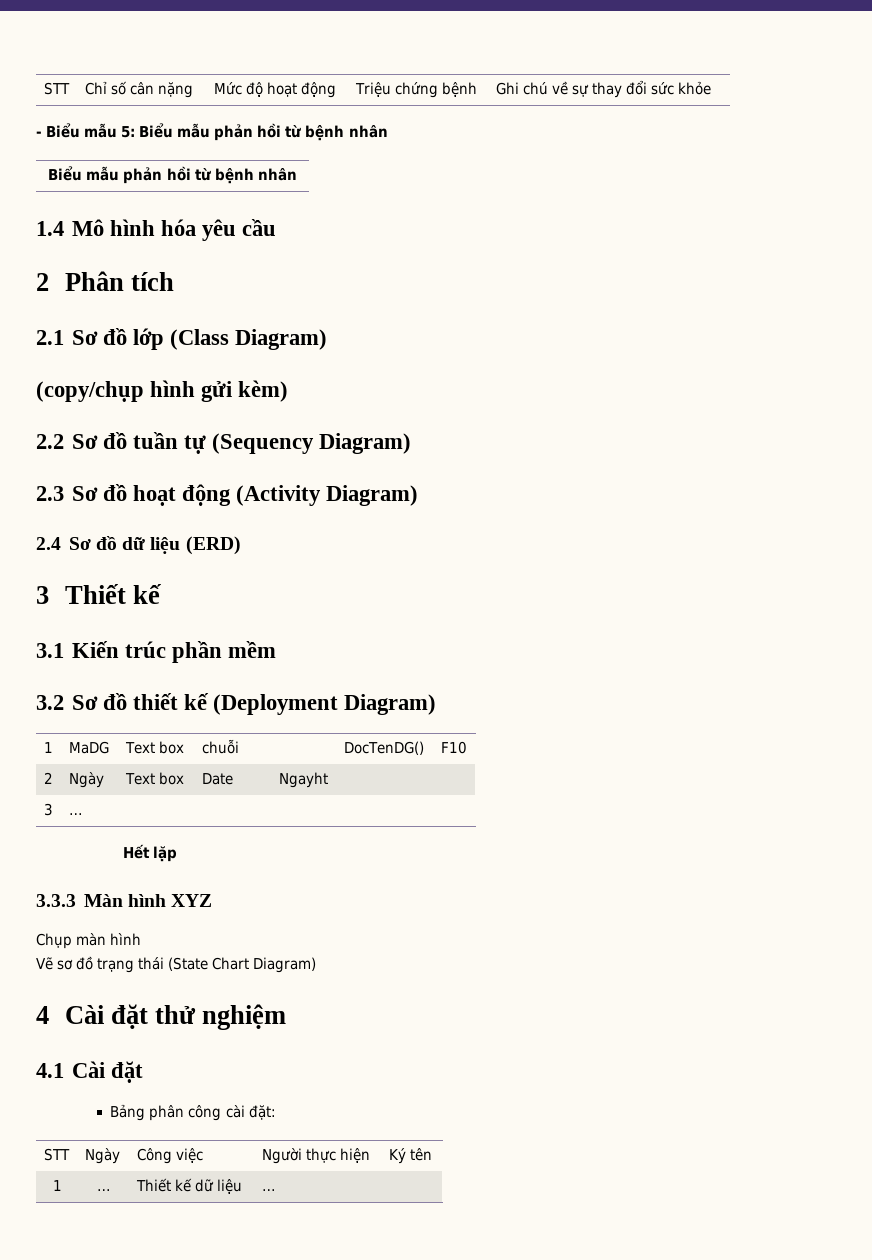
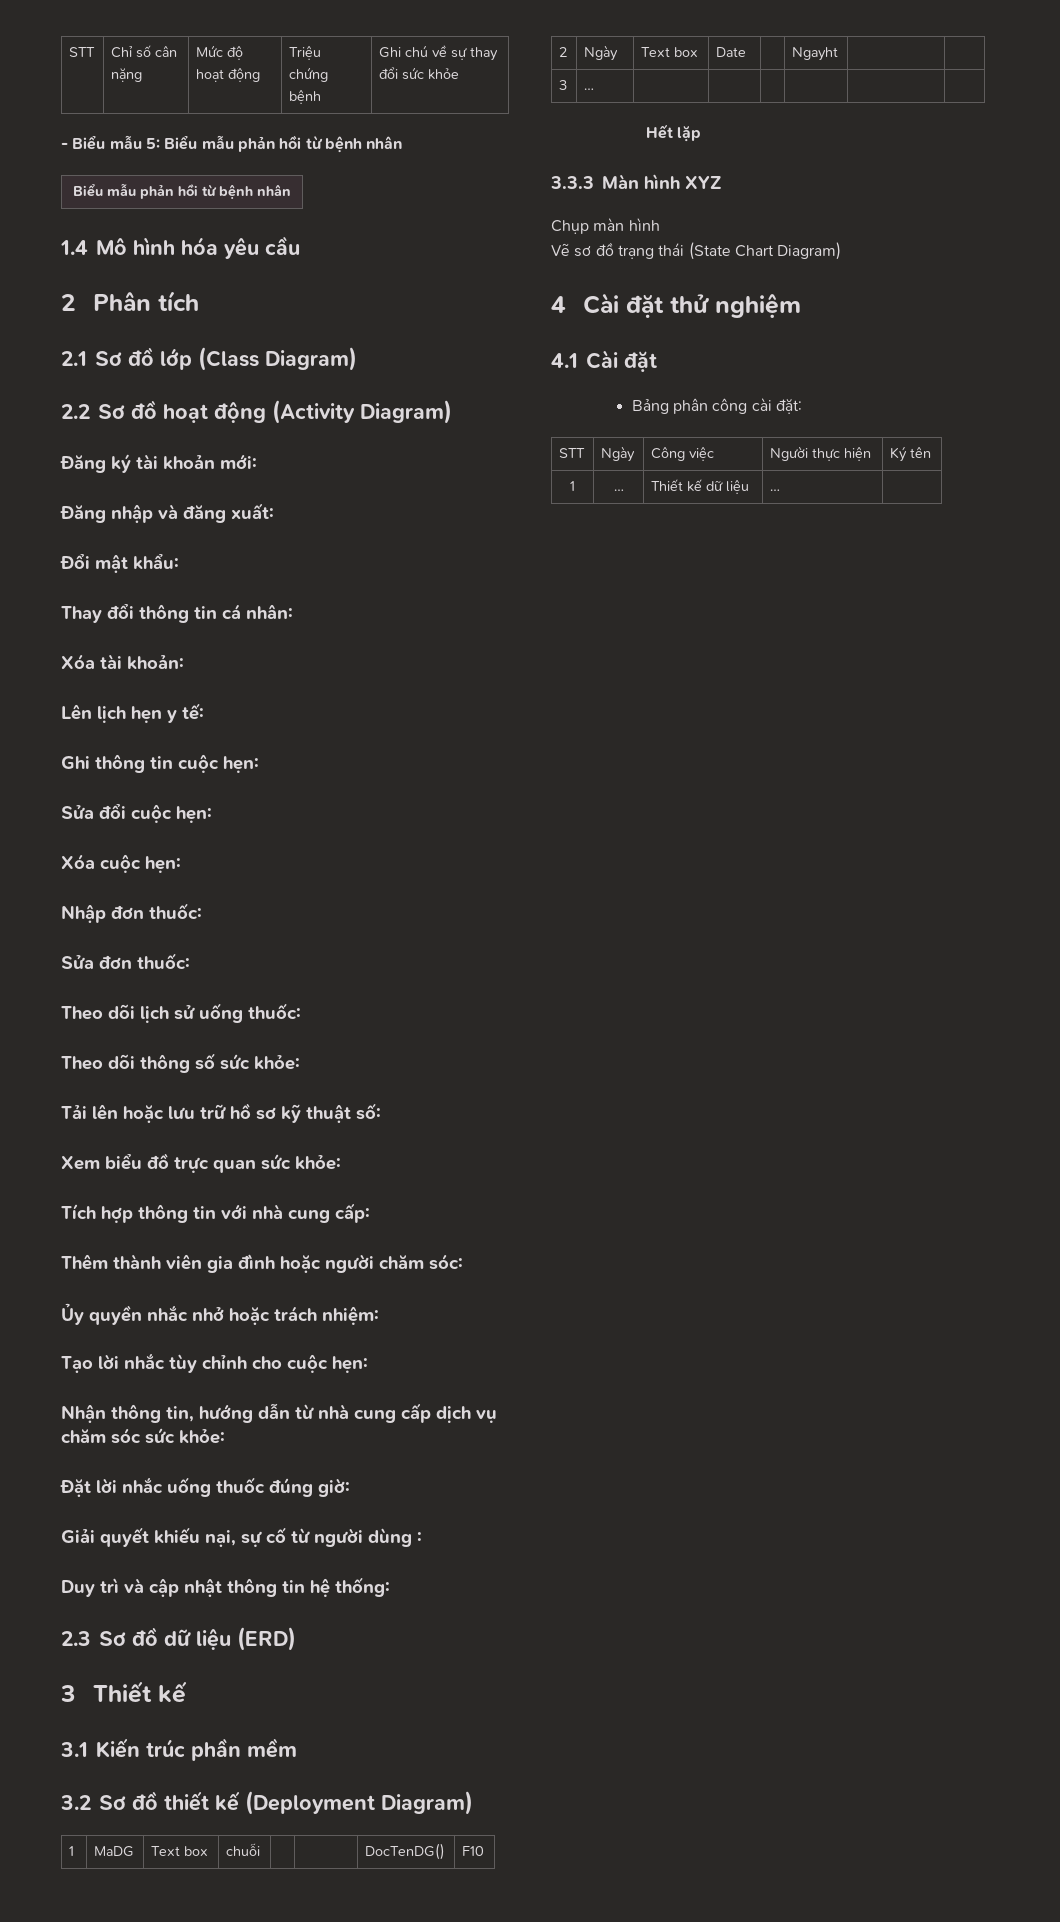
- (copy/chụp hình gửi kèm)
- 2.2 Sơ đồ tuần tự (Sequency Diagram)
- 2.3 Sơ đồ hoạt động (Activity Diagram)
+ 2.2 Sơ đồ hoạt động (Activity Diagram)
- 2.4 Sơ đồ dữ liệu (ERD)
+ Đăng ký tài khoản mới:
+ Đăng nhập và đăng xuất:
+ Đổi mật khẩu:
+ Thay đổi thông tin cá nhân:
+ Xóa tài khoản:
+ Lên lịch hẹn y tế:
+ Ghi thông tin cuộc hẹn:
+ Sửa đổi cuộc hẹn:
+ Xóa cuộc hẹn:
+ Nhập đơn thuốc:
+ Sửa đơn thuốc:
+ Theo dõi lịch sử uống thuốc:
+ Theo dõi thông số sức khỏe:
+ Tải lên hoặc lưu trữ hồ sơ kỹ thuật số:
+ Xem biểu đồ trực quan sức khỏe:
+ Tích hợp thông tin với nhà cung cấp:
+ Thêm thành viên gia đình hoặc người chăm sóc:
+ Ủy quyền nhắc nhở hoặc trách nhiệm:
+ Tạo lời nhắc tùy chỉnh cho cuộc hẹn:
+ Nhận thông tin, hướng dẫn từ nhà cung cấp dịch vụ chăm sóc sức khỏe:
+ Đặt lời nhắc uống thuốc đúng giờ:
+ Giải quyết khiếu nại, sự cố từ người dùng :
+ Duy trì và cập nhật thông tin hệ thống:
+ 2.3 Sơ đồ dữ liệu (ERD)

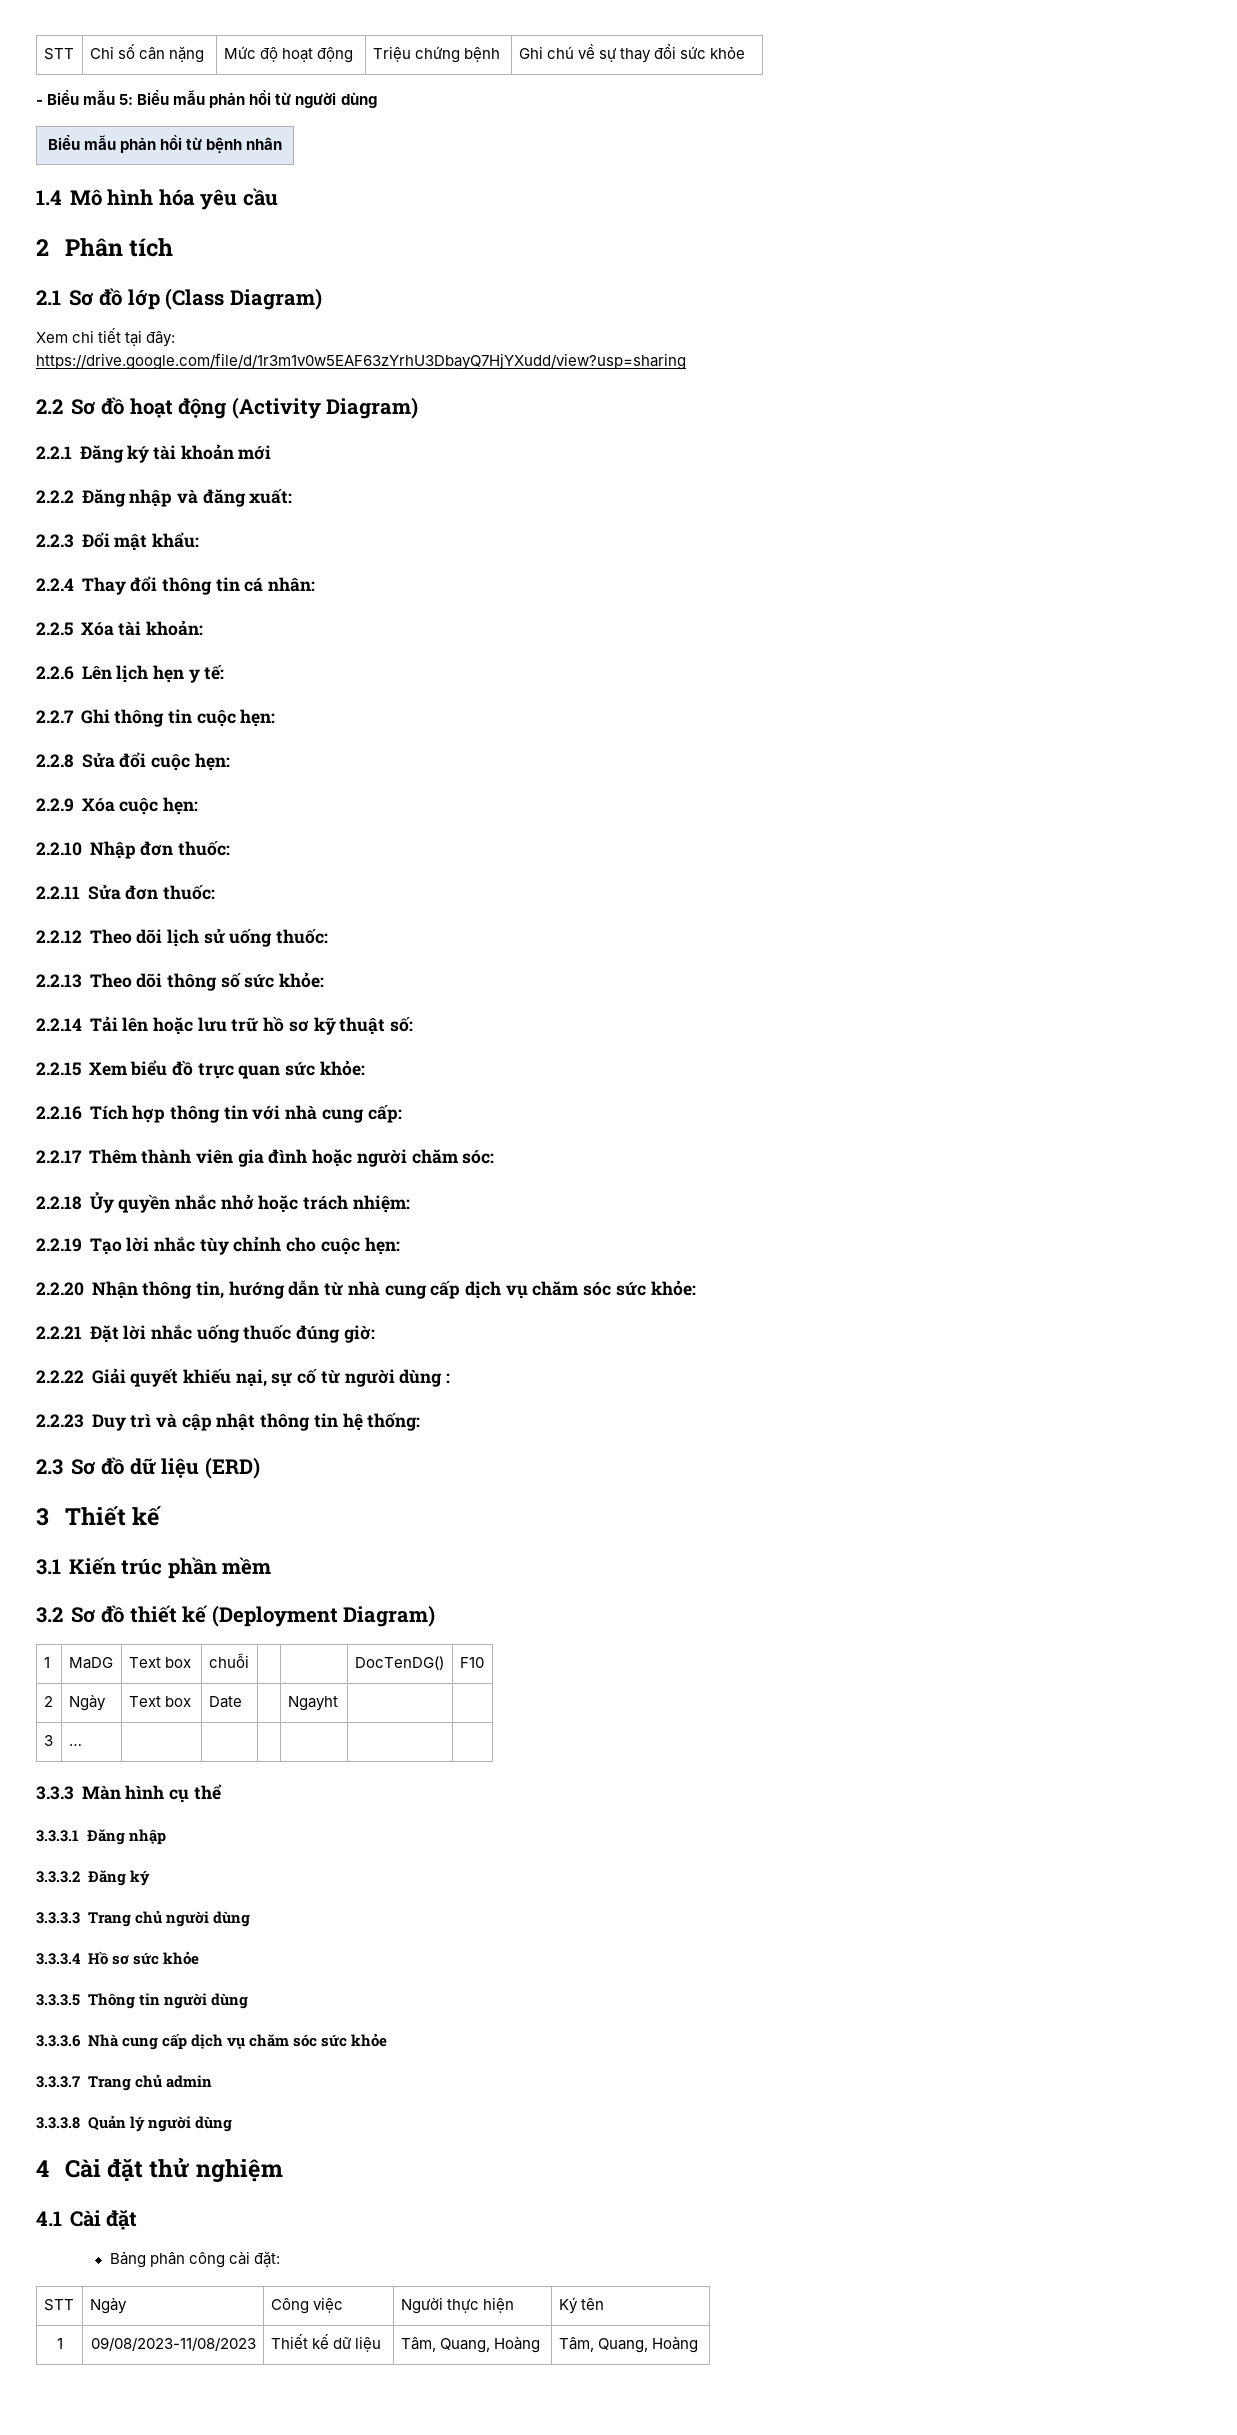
- - Biểu mẫu 5: Biểu mẫu phản hồi từ bệnh nhân
+ - Biểu mẫu 5: Biểu mẫu phản hồi từ người dùng
+ Xem chi tiết tại đây:
+ https://drive.google.com/file/d/1r3m1v0w5EAF63zYrhU3DbayQ7HjYXudd/view?usp=sharing
- Đăng ký tài khoản mới:
- Đăng nhập và đăng xuất:
+ 2.2.1 Đăng ký tài khoản mới
+ 2.2.2 Đăng nhập và đăng xuất:
- Đổi mật khẩu:
+ 2.2.3 Đổi mật khẩu:
- Thay đổi thông tin cá nhân:
+ 2.2.4 Thay đổi thông tin cá nhân:
- Xóa tài khoản:
+ 2.2.5 Xóa tài khoản:
- Lên lịch hẹn y tế:
+ 2.2.6 Lên lịch hẹn y tế:
- Ghi thông tin cuộc hẹn:
+ 2.2.7 Ghi thông tin cuộc hẹn:
- Sửa đổi cuộc hẹn:
+ 2.2.8 Sửa đổi cuộc hẹn:
- Xóa cuộc hẹn:
+ 2.2.9 Xóa cuộc hẹn:
- Nhập đơn thuốc:
+ 2.2.10 Nhập đơn thuốc:
- Sửa đơn thuốc:
+ 2.2.11 Sửa đơn thuốc:
- Theo dõi lịch sử uống thuốc:
+ 2.2.12 Theo dõi lịch sử uống thuốc:
- Theo dõi thông số sức khỏe:
+ 2.2.13 Theo dõi thông số sức khỏe:
- Tải lên hoặc lưu trữ hồ sơ kỹ thuật số:
+ 2.2.14 Tải lên hoặc lưu trữ hồ sơ kỹ thuật số:
- Xem biểu đồ trực quan sức khỏe:
+ 2.2.15 Xem biểu đồ trực quan sức khỏe:
- Tích hợp thông tin với nhà cung cấp:
+ 2.2.16 Tích hợp thông tin với nhà cung cấp:
- Thêm thành viên gia đình hoặc người chăm sóc:
+ 2.2.17 Thêm thành viên gia đình hoặc người chăm sóc:
- Ủy quyền nhắc nhở hoặc trách nhiệm:
+ 2.2.18 Ủy quyền nhắc nhở hoặc trách nhiệm:
- Tạo lời nhắc tùy chỉnh cho cuộc hẹn:
+ 2.2.19 Tạo lời nhắc tùy chỉnh cho cuộc hẹn:
- Nhận thông tin, hướng dẫn từ nhà cung cấp dịch vụ chăm sóc sức khỏe:
+ 2.2.20 Nhận thông tin, hướng dẫn từ nhà cung cấp dịch vụ chăm sóc sức khỏe:
- Đặt lời nhắc uống thuốc đúng giờ:
+ 2.2.21 Đặt lời nhắc uống thuốc đúng giờ:
- Giải quyết khiếu nại, sự cố từ người dùng :
+ 2.2.22 Giải quyết khiếu nại, sự cố từ người dùng :
- Duy trì và cập nhật thông tin hệ thống:
+ 2.2.23 Duy trì và cập nhật thông tin hệ thống:
- Hết lặp
- 3.3.3 Màn hình XYZ
- Chụp màn hình
- Vẽ sơ đồ trạng thái (State Chart Diagram)
+ 3.3.3 Màn hình cụ thể
+ 3.3.3.1 Đăng nhập
+ 3.3.3.2 Đăng ký
+ 3.3.3.3 Trang chủ người dùng
+ 3.3.3.4 Hồ sơ sức khỏe
+ 3.3.3.5 Thông tin người dùng
+ 3.3.3.6 Nhà cung cấp dịch vụ chăm sóc sức khỏe
+ 3.3.3.7 Trang chủ admin
+ 3.3.3.8 Quản lý người dùng
- 1 | … | Thiết kế dữ liệu | … |
+ 1 | 09/08/2023-11/08/2023 | Thiết kế dữ liệu | Tâm, Quang, Hoàng | Tâm, Quang, Hoàng

